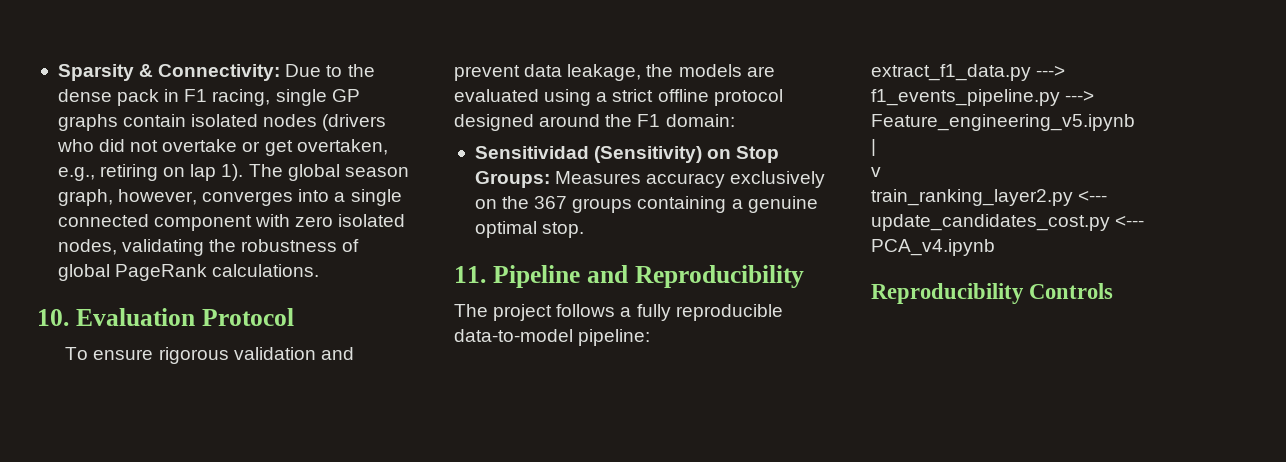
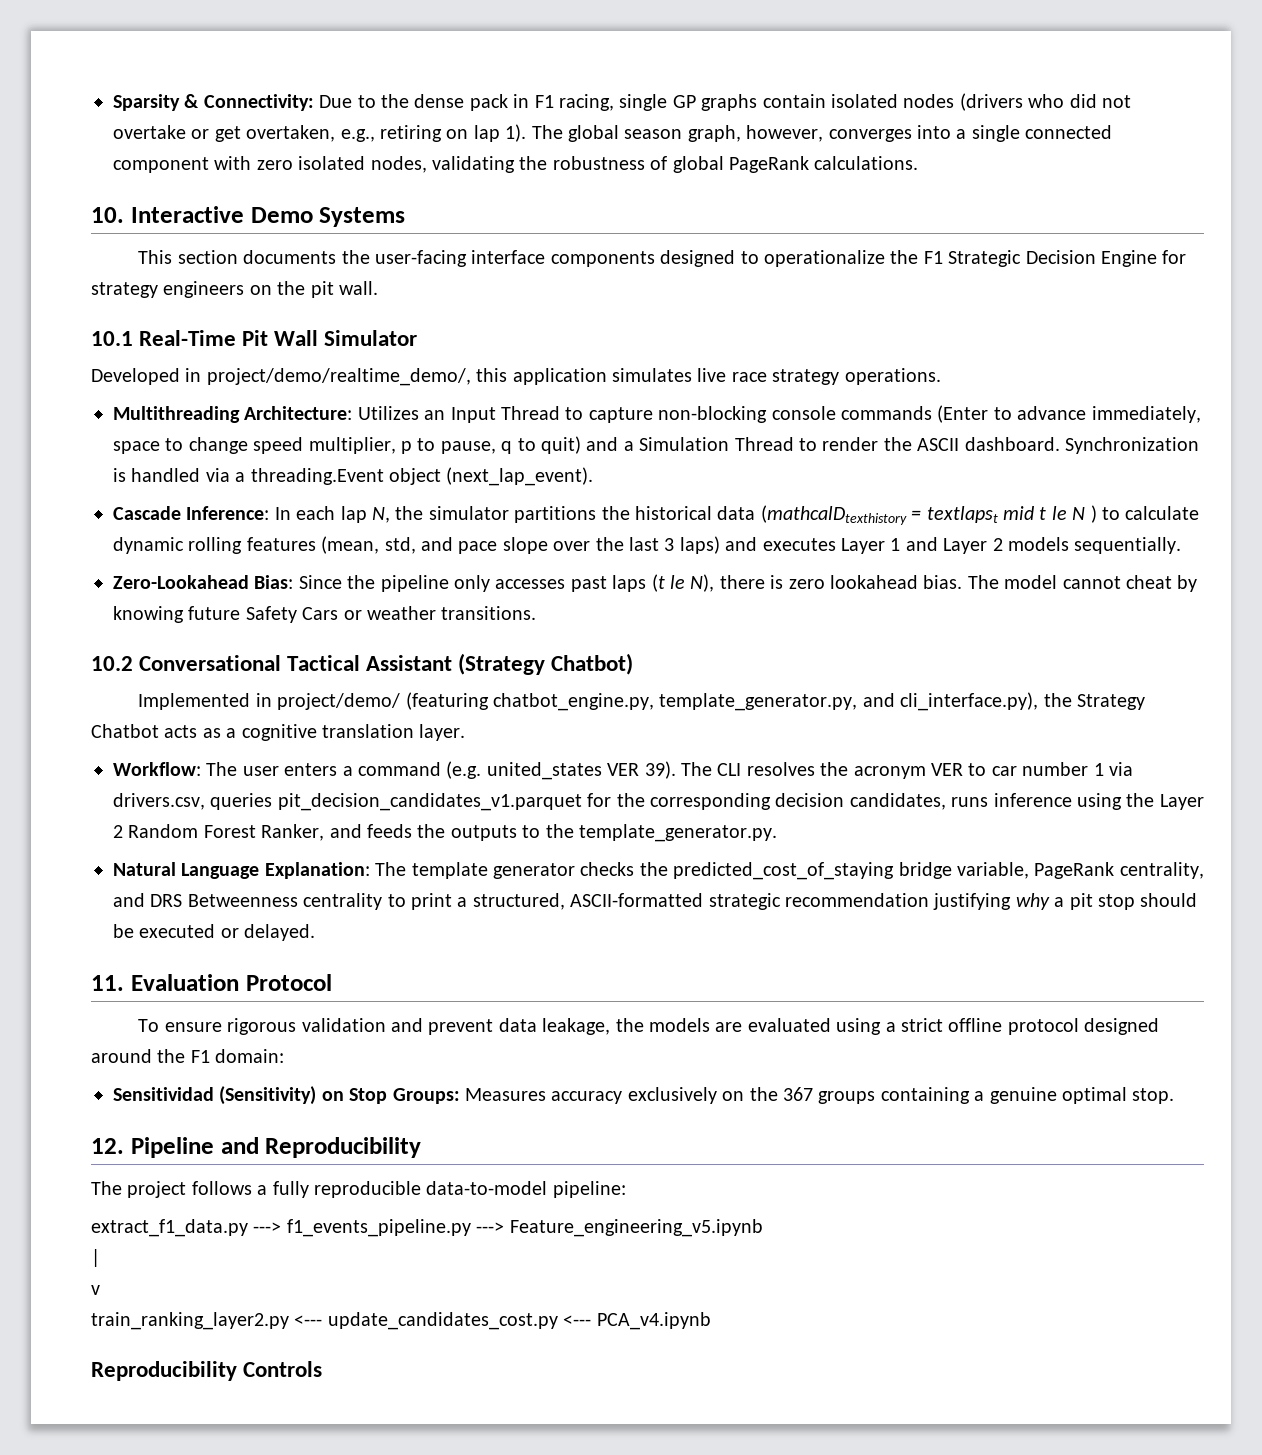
- 10. Evaluation Protocol
+ 10. Interactive Demo Systems
+ This section documents the user-facing interface components designed to operationalize the F1 Strategic Decision Engine for strategy engineers on the pit wall.
+ 10.1 Real-Time Pit Wall Simulator
+ Developed in project/demo/realtime_demo/, this application simulates live race strategy operations.
+ Multithreading Architecture: Utilizes an Input Thread to capture non-blocking console commands (Enter to advance immediately, space to change speed multiplier, p to pause, q to quit) and a Simulation Thread to render the ASCII dashboard. Synchronization is handled via a threading.Event object (next_lap_event).
+ Cascade Inference: In each lap N, the simulator partitions the historical data (mathcalDtexthistory = textlapst mid t le N ) to calculate dynamic rolling features (mean, std, and pace slope over the last 3 laps) and executes Layer 1 and Layer 2 models sequentially.
+ Zero-Lookahead Bias: Since the pipeline only accesses past laps (t le N), there is zero lookahead bias. The model cannot cheat by knowing future Safety Cars or weather transitions.
+ 10.2 Conversational Tactical Assistant (Strategy Chatbot)
+ Implemented in project/demo/ (featuring chatbot_engine.py, template_generator.py, and cli_interface.py), the Strategy Chatbot acts as a cognitive translation layer.
+ Workflow: The user enters a command (e.g. united_states VER 39). The CLI resolves the acronym VER to car number 1 via drivers.csv, queries pit_decision_candidates_v1.parquet for the corresponding decision candidates, runs inference using the Layer 2 Random Forest Ranker, and feeds the outputs to the template_generator.py.
+ Natural Language Explanation: The template generator checks the predicted_cost_of_staying bridge variable, PageRank centrality, and DRS Betweenness centrality to print a structured, ASCII-formatted strategic recommendation justifying why a pit stop should be executed or delayed.
+ 11. Evaluation Protocol
- 11. Pipeline and Reproducibility
+ 12. Pipeline and Reproducibility

